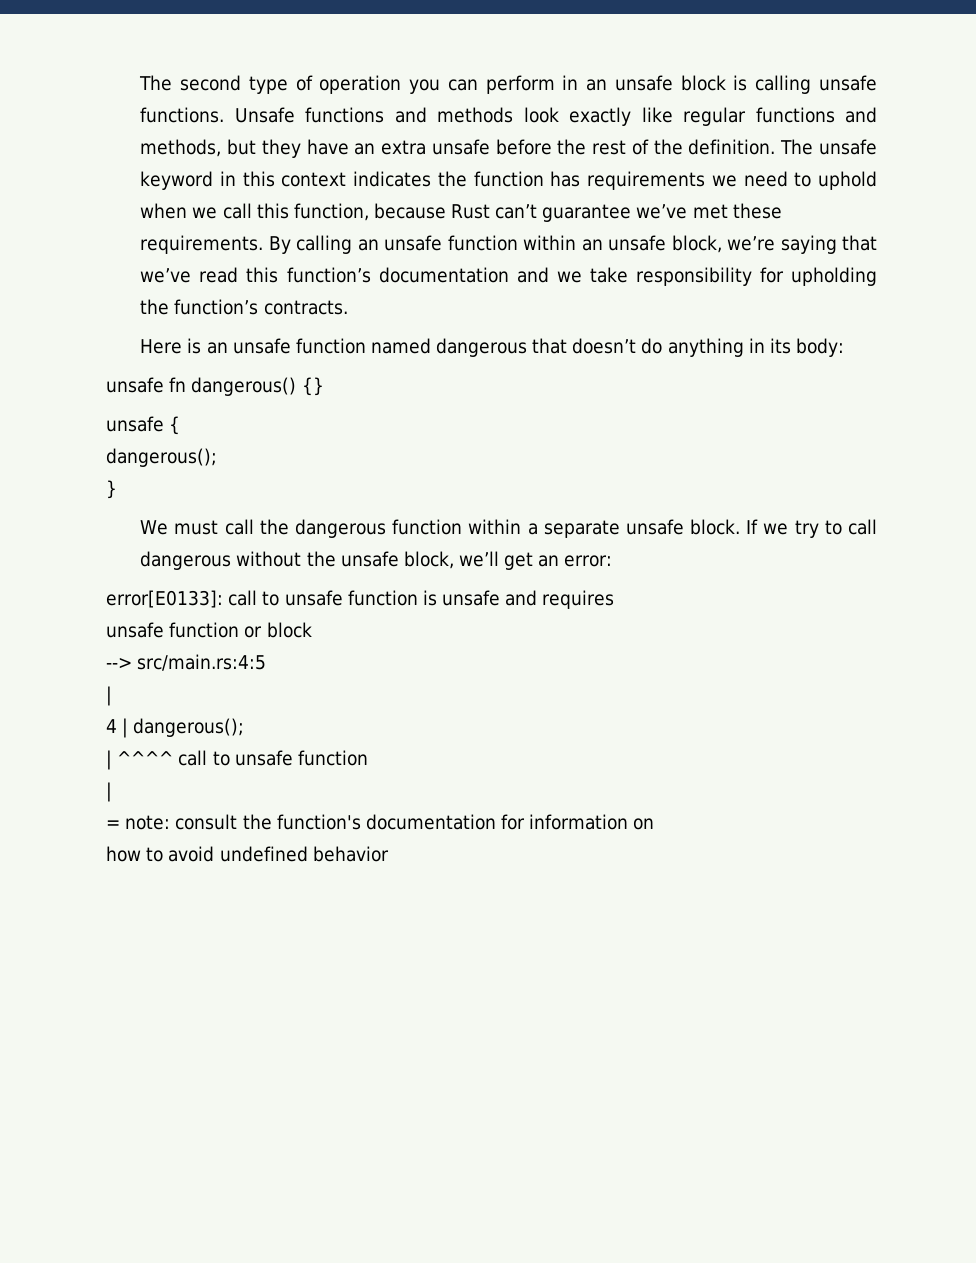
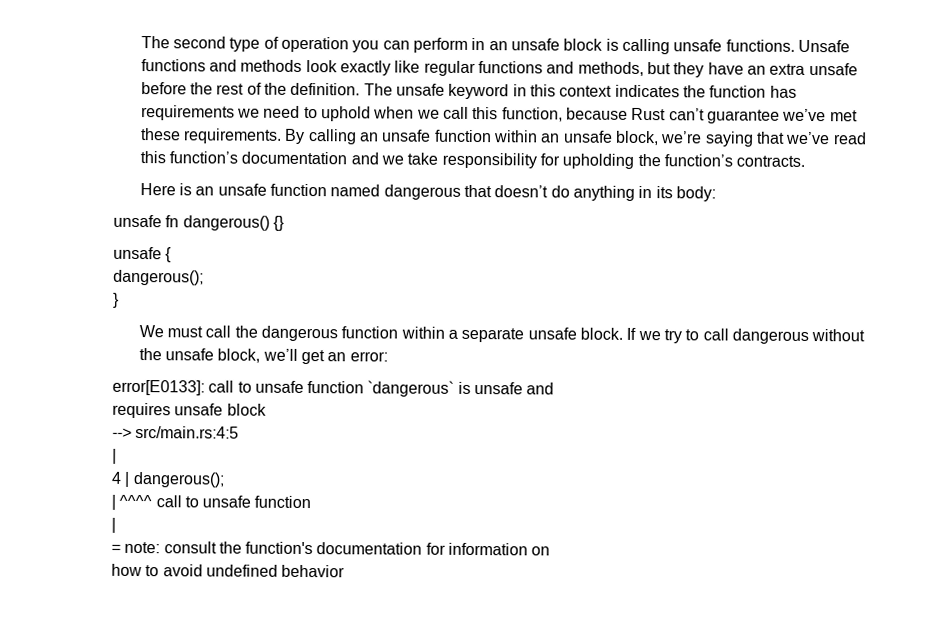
- error[E0133]: call to unsafe function is unsafe and requires
- unsafe function or block
+ error[E0133]: call to unsafe function `dangerous` is unsafe and
+ requires unsafe block

